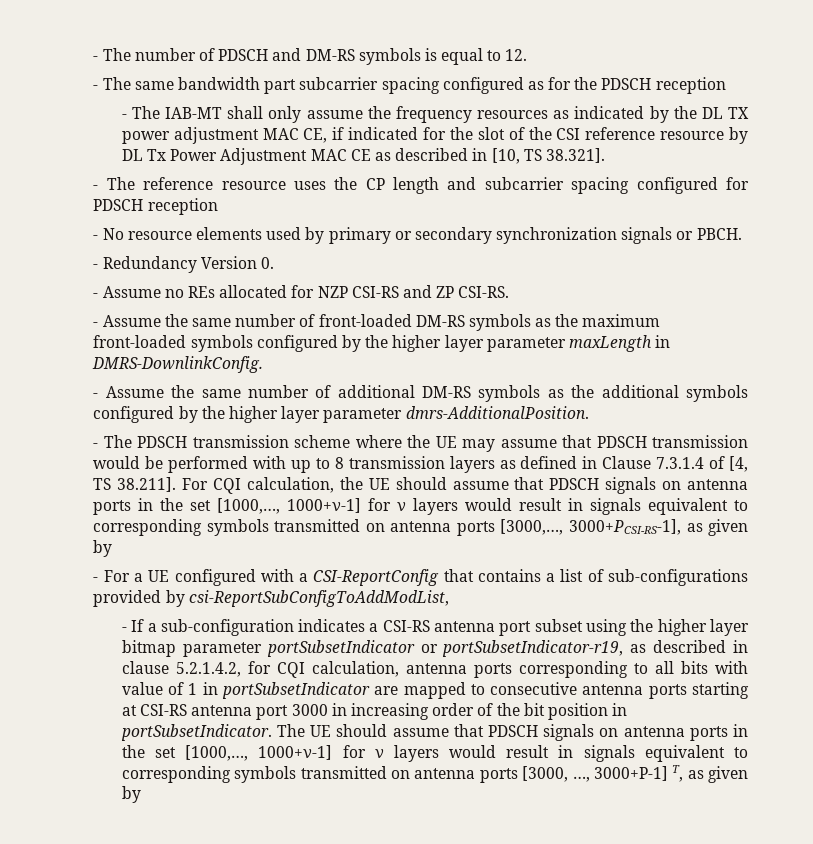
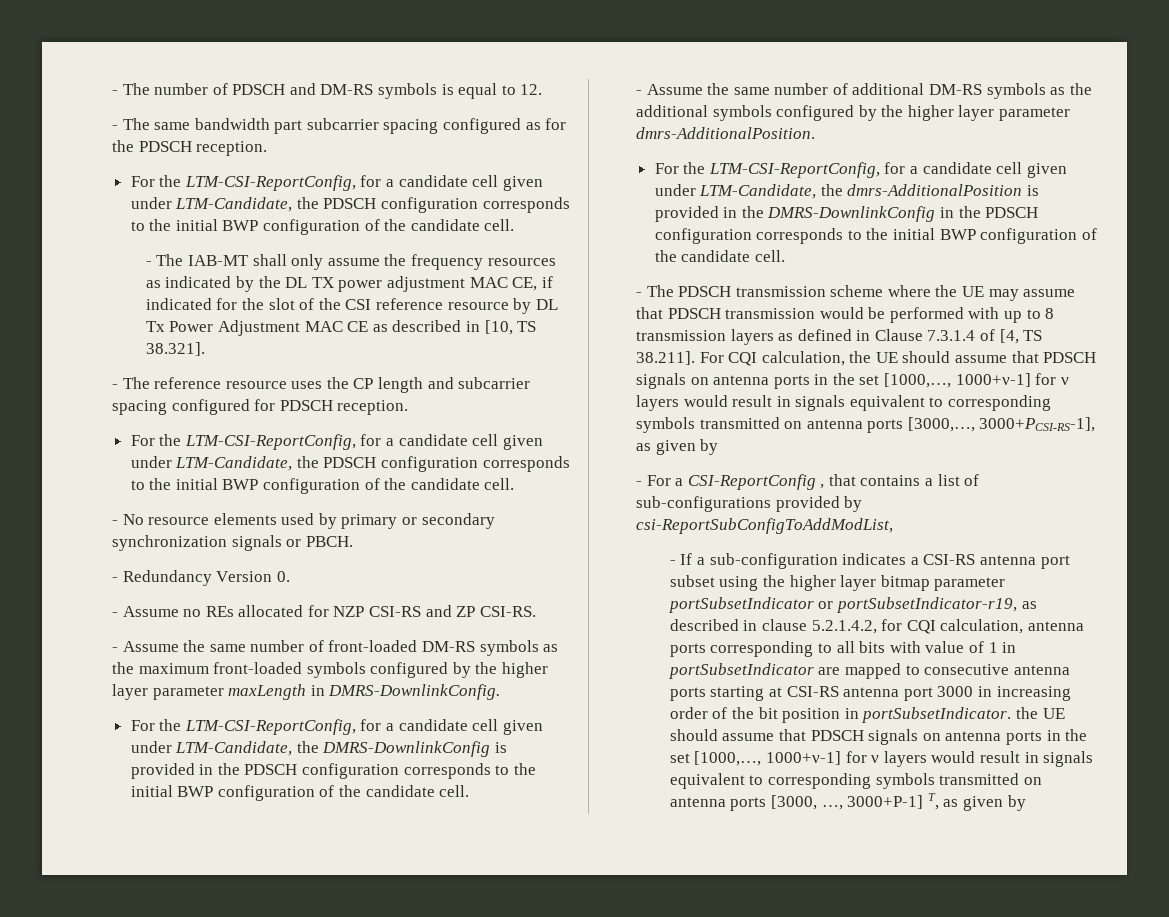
- - The same bandwidth part subcarrier spacing configured as for the PDSCH reception
+ - The same bandwidth part subcarrier spacing configured as for the PDSCH reception.
+ For the LTM-CSI-ReportConfig, for a candidate cell given under LTM-Candidate, the PDSCH configuration corresponds to the initial BWP configuration of the candidate cell.
- - The reference resource uses the CP length and subcarrier spacing configured for PDSCH reception
+ - The reference resource uses the CP length and subcarrier spacing configured for PDSCH reception.
+ For the LTM-CSI-ReportConfig, for a candidate cell given under LTM-Candidate, the PDSCH configuration corresponds to the initial BWP configuration of the candidate cell.
+ For the LTM-CSI-ReportConfig, for a candidate cell given under LTM-Candidate, the DMRS-DownlinkConfig is provided in the PDSCH configuration corresponds to the initial BWP configuration of the candidate cell.
+ For the LTM-CSI-ReportConfig, for a candidate cell given under LTM-Candidate, the dmrs-AdditionalPosition is provided in the DMRS-DownlinkConfig in the PDSCH configuration corresponds to the initial BWP configuration of the candidate cell.
- - For a UE configured with a CSI-ReportConfig that contains a list of sub-configurations provided by csi-ReportSubConfigToAddModList,
+ - For a CSI-ReportConfig , that contains a list of sub-configurations provided by csi-ReportSubConfigToAddModList,
- - If a sub-configuration indicates a CSI-RS antenna port subset using the higher layer bitmap parameter portSubsetIndicator or portSubsetIndicator-r19, as described in clause 5.2.1.4.2, for CQI calculation, antenna ports corresponding to all bits with value of 1 in portSubsetIndicator are mapped to consecutive antenna ports starting at CSI-RS antenna port 3000 in increasing order of the bit position in portSubsetIndicator. The UE should assume that PDSCH signals on antenna ports in the set [1000,…, 1000+ν-1] for ν layers would result in signals equivalent to corresponding symbols transmitted on antenna ports [3000, …, 3000+P-1] T, as given by
+ - If a sub-configuration indicates a CSI-RS antenna port subset using the higher layer bitmap parameter portSubsetIndicator or portSubsetIndicator-r19, as described in clause 5.2.1.4.2, for CQI calculation, antenna ports corresponding to all bits with value of 1 in portSubsetIndicator are mapped to consecutive antenna ports starting at CSI-RS antenna port 3000 in increasing order of the bit position in portSubsetIndicator. the UE should assume that PDSCH signals on antenna ports in the set [1000,…, 1000+ν-1] for ν layers would result in signals equivalent to corresponding symbols transmitted on antenna ports [3000, …, 3000+P-1] T, as given by

